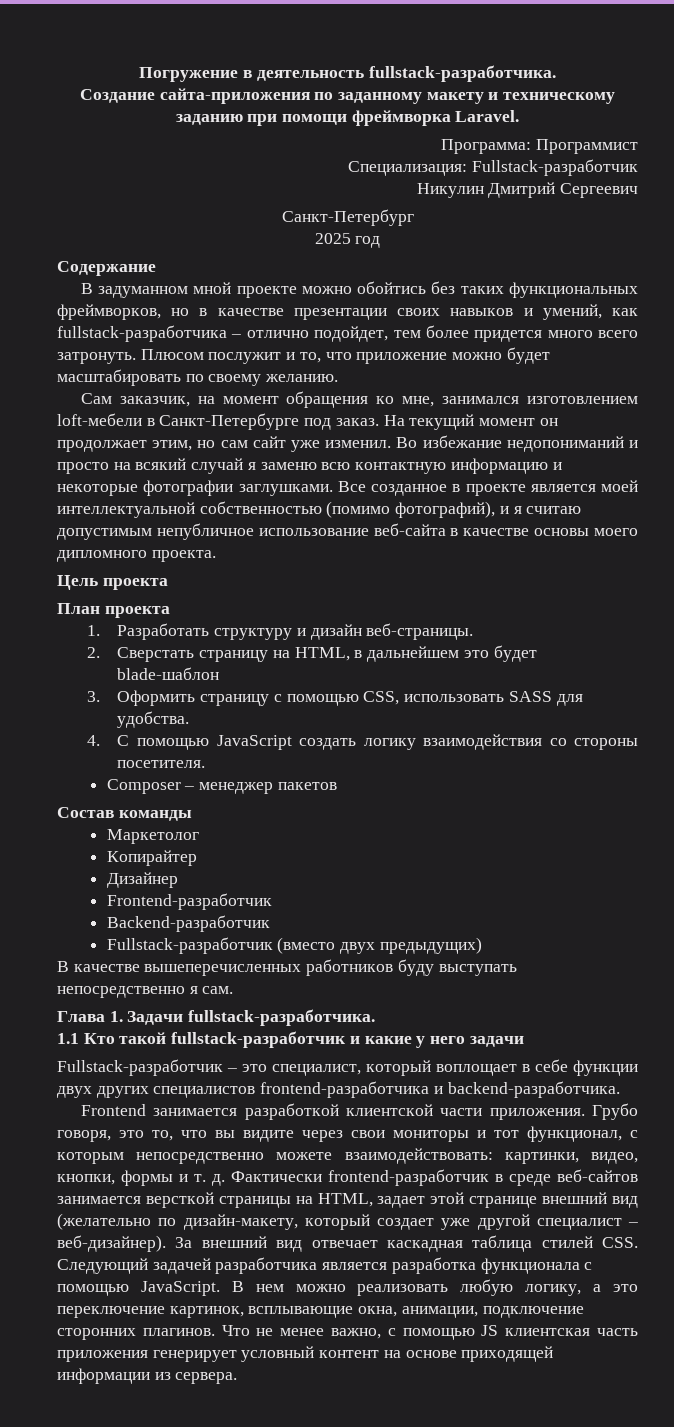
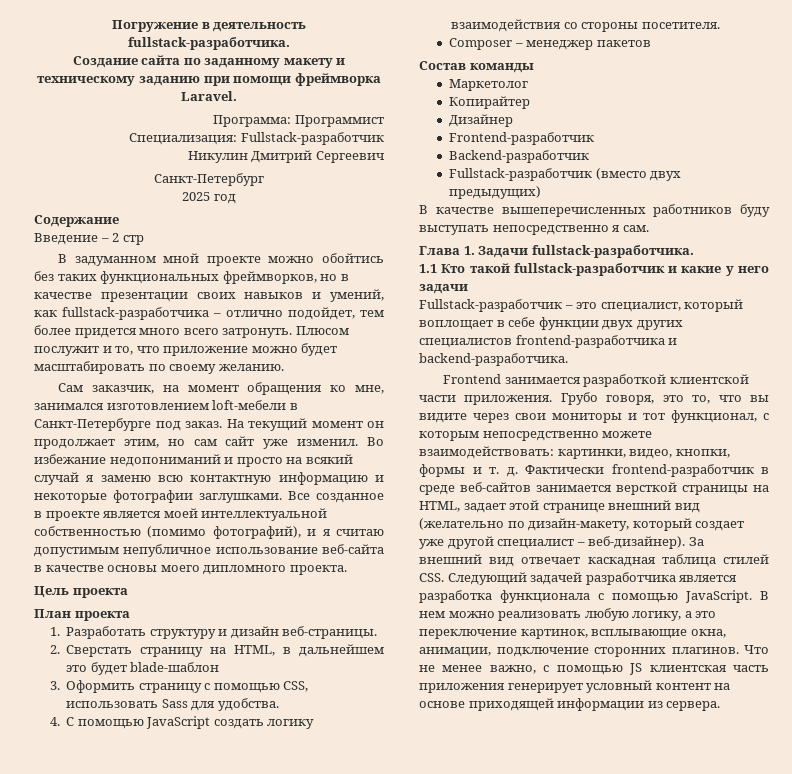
- Создание сайта-приложения по заданному макету и техническому заданию при помощи фреймворка Laravel.
+ Создание сайта по заданному макету и техническому заданию при помощи фреймворка Laravel.
+ Введение – 2 стр
- 3. Оформить страницу с помощью CSS, использовать SASS для удобства.
+ 3. Оформить страницу с помощью CSS, использовать Sass для удобства.

